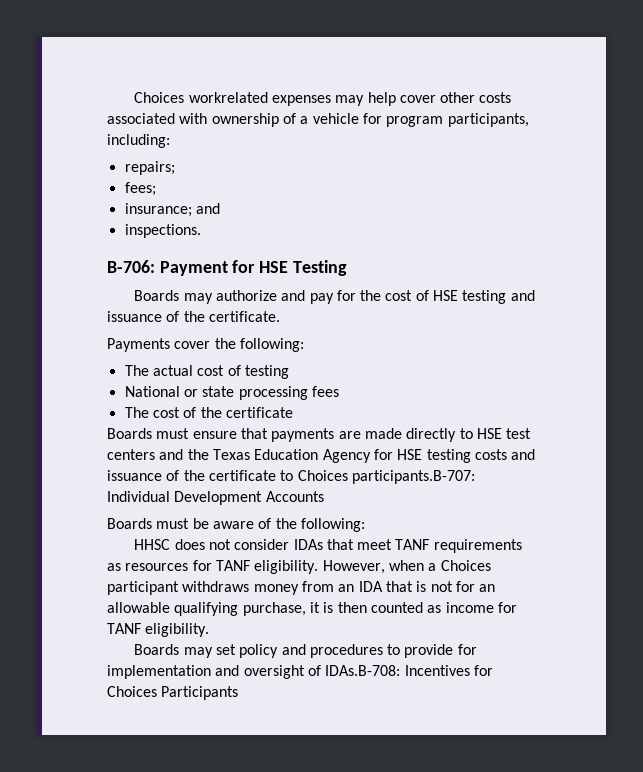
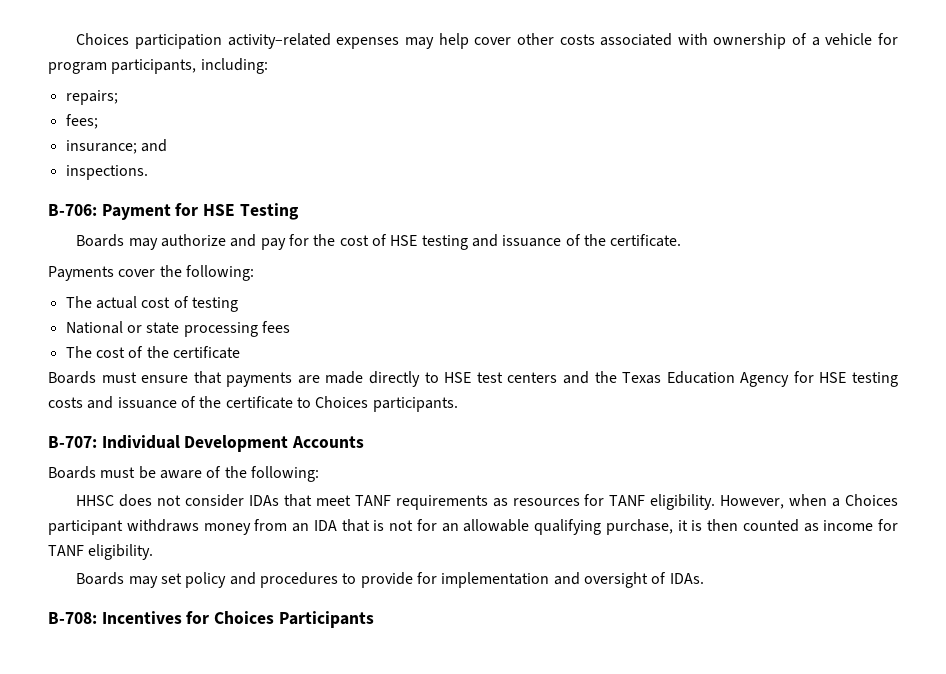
- Choices workrelated expenses may help cover other costs associated with ownership of a vehicle for program participants, including:
+ Choices participation activity–related expenses may help cover other costs associated with ownership of a vehicle for program participants, including:
- Boards must ensure that payments are made directly to HSE test centers and the Texas Education Agency for HSE testing costs and issuance of the certificate to Choices participants.B-707: Individual Development Accounts
+ Boards must ensure that payments are made directly to HSE test centers and the Texas Education Agency for HSE testing costs and issuance of the certificate to Choices participants.
+ B-707: Individual Development Accounts
- Boards may set policy and procedures to provide for implementation and oversight of IDAs.B-708: Incentives for Choices Participants
+ Boards may set policy and procedures to provide for implementation and oversight of IDAs.
+ B-708: Incentives for Choices Participants

